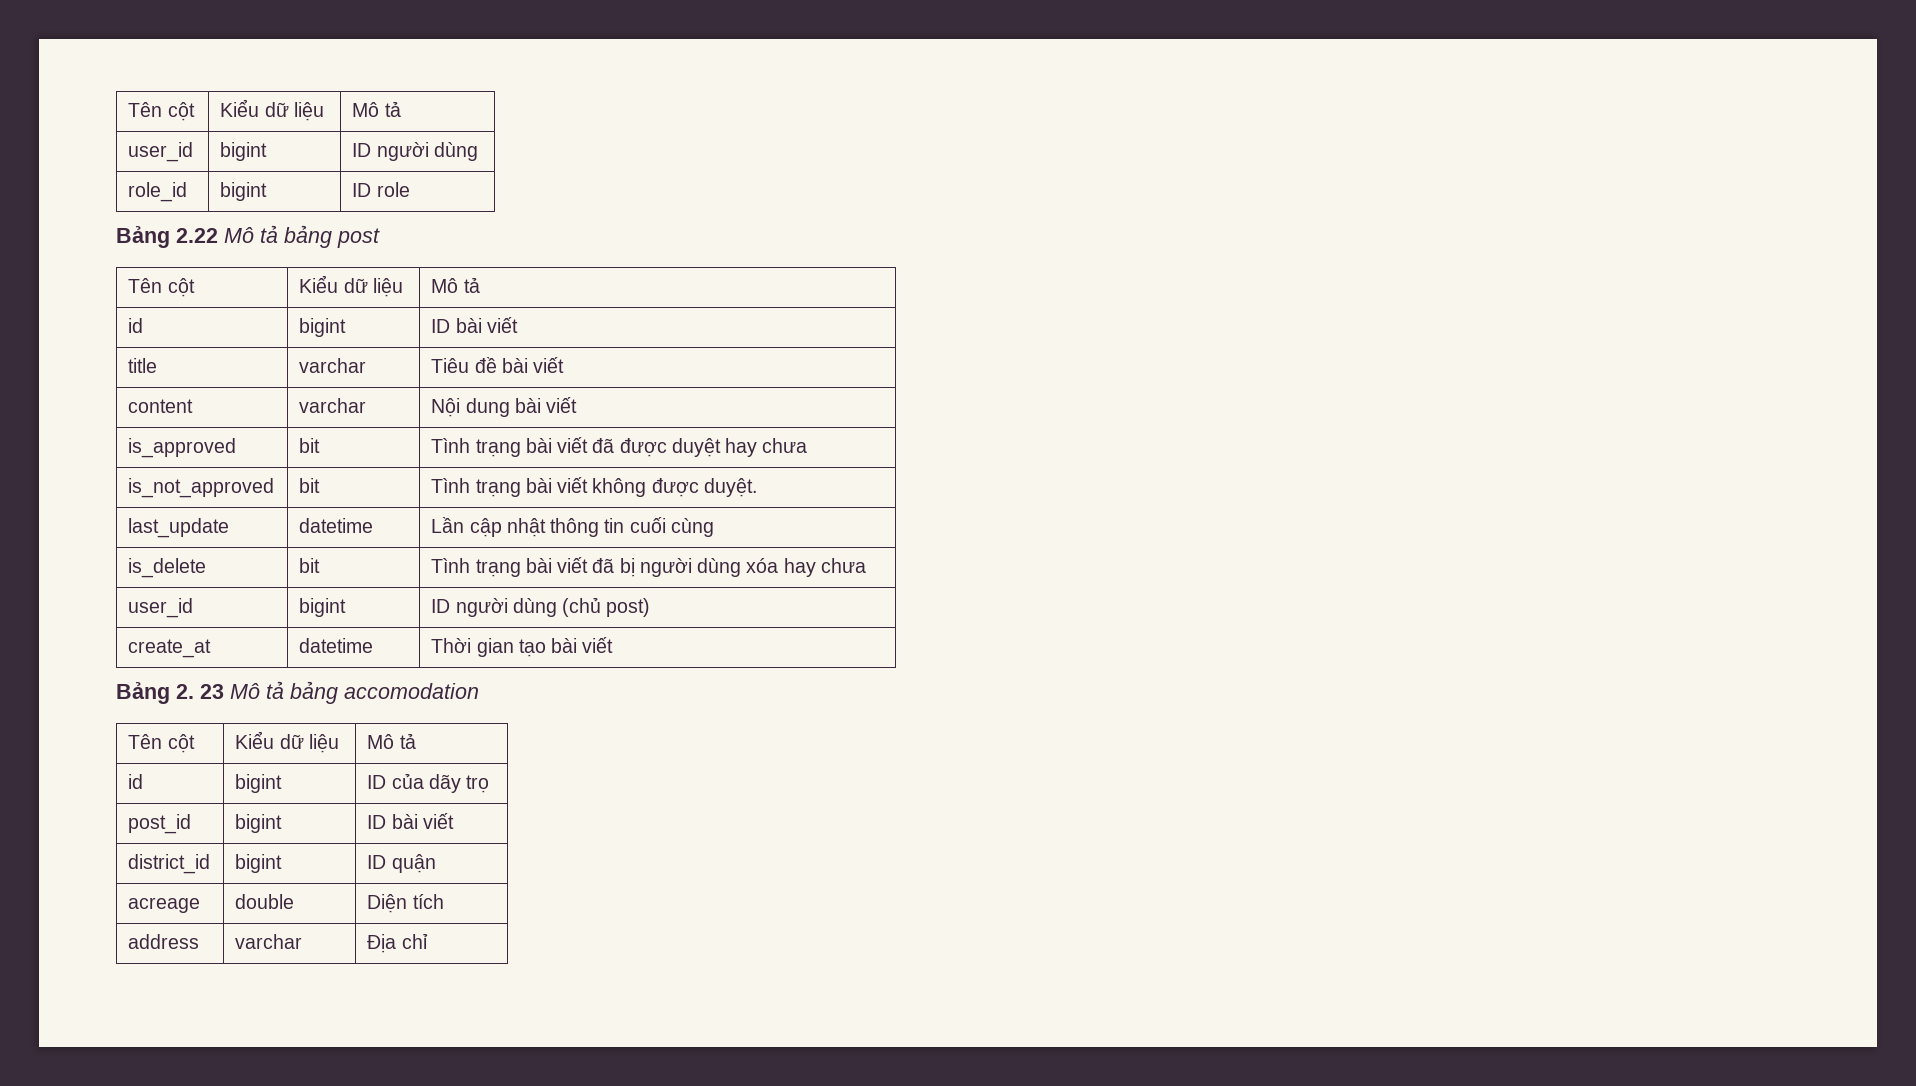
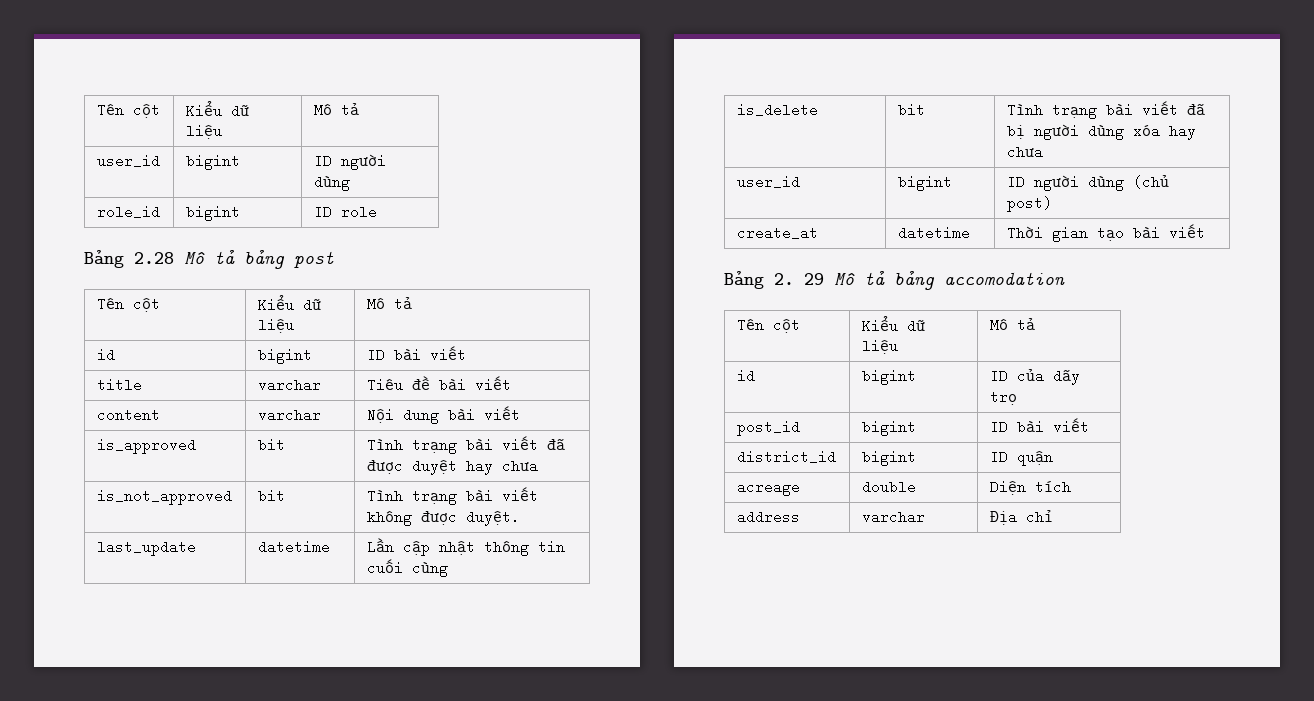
- Bảng 2.22 Mô tả bảng post
+ Bảng 2.28 Mô tả bảng post
- Bảng 2. 23 Mô tả bảng accomodation
+ Bảng 2. 29 Mô tả bảng accomodation

